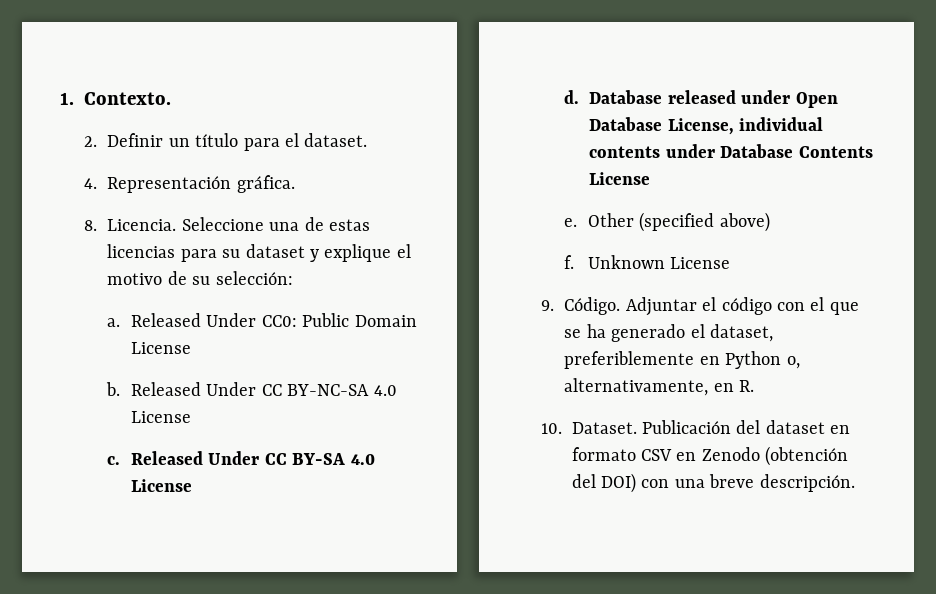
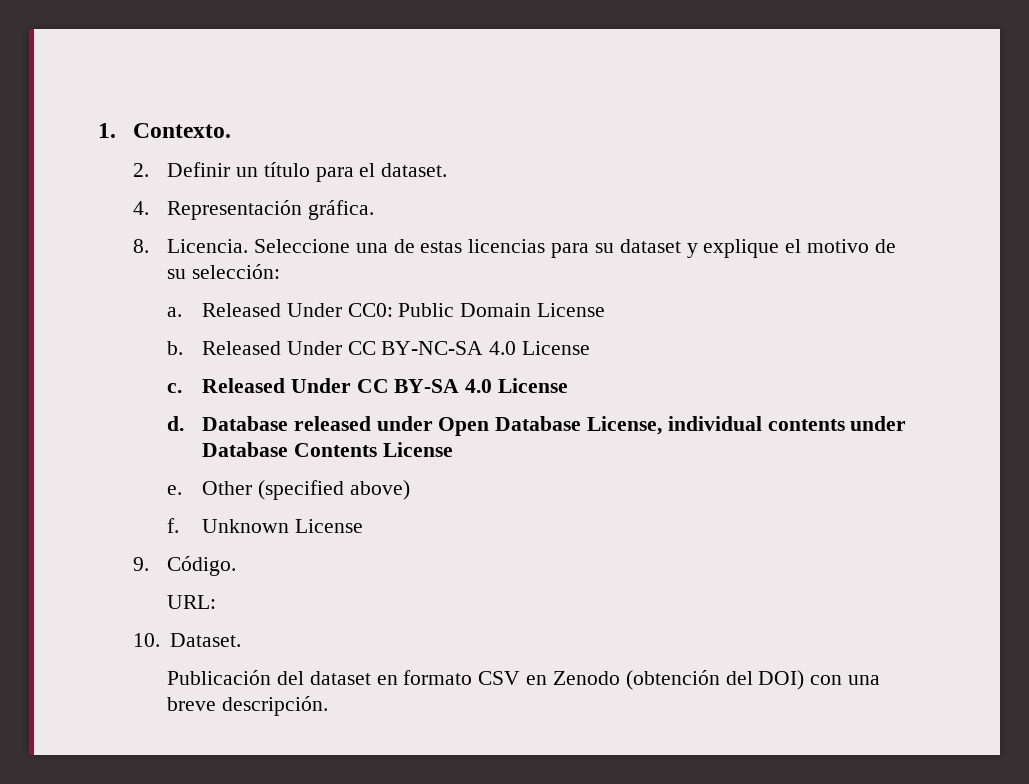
- 9. Código. Adjuntar el código con el que se ha generado el dataset, preferiblemente en Python o, alternativamente, en R.
+ 9. Código.
+ URL:
- 10. Dataset. Publicación del dataset en formato CSV en Zenodo (obtención del DOI) con una breve descripción.
+ 10. Dataset.
+ Publicación del dataset en formato CSV en Zenodo (obtención del DOI) con una breve descripción.

